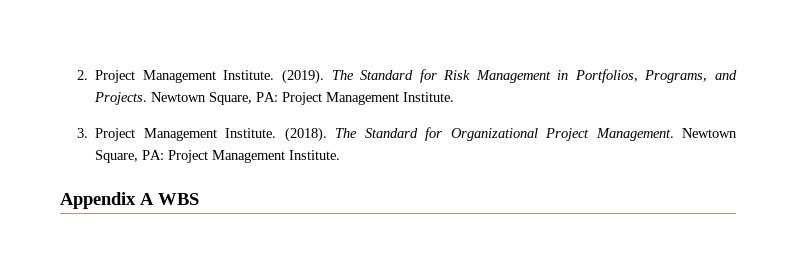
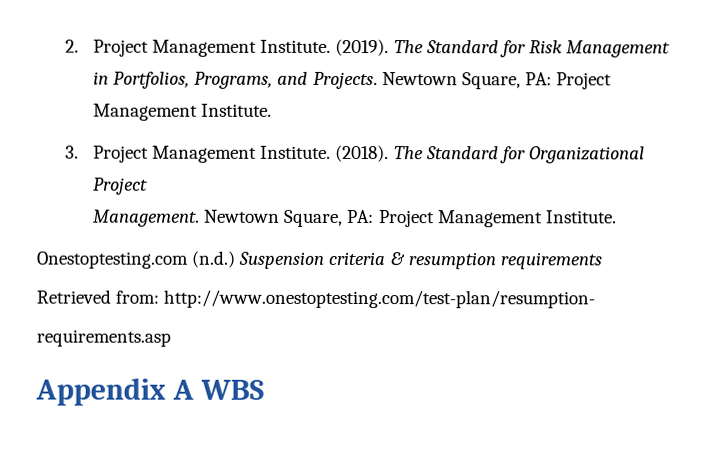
- The Standard for Organizational Project Management.
+ The Standard for Organizational Project
+ Management.
+ Onestoptesting.com (n.d.) Suspension criteria & resumption requirements
+ Retrieved from: http://www.onestoptesting.com/test-plan/resumption-
+ requirements.asp

